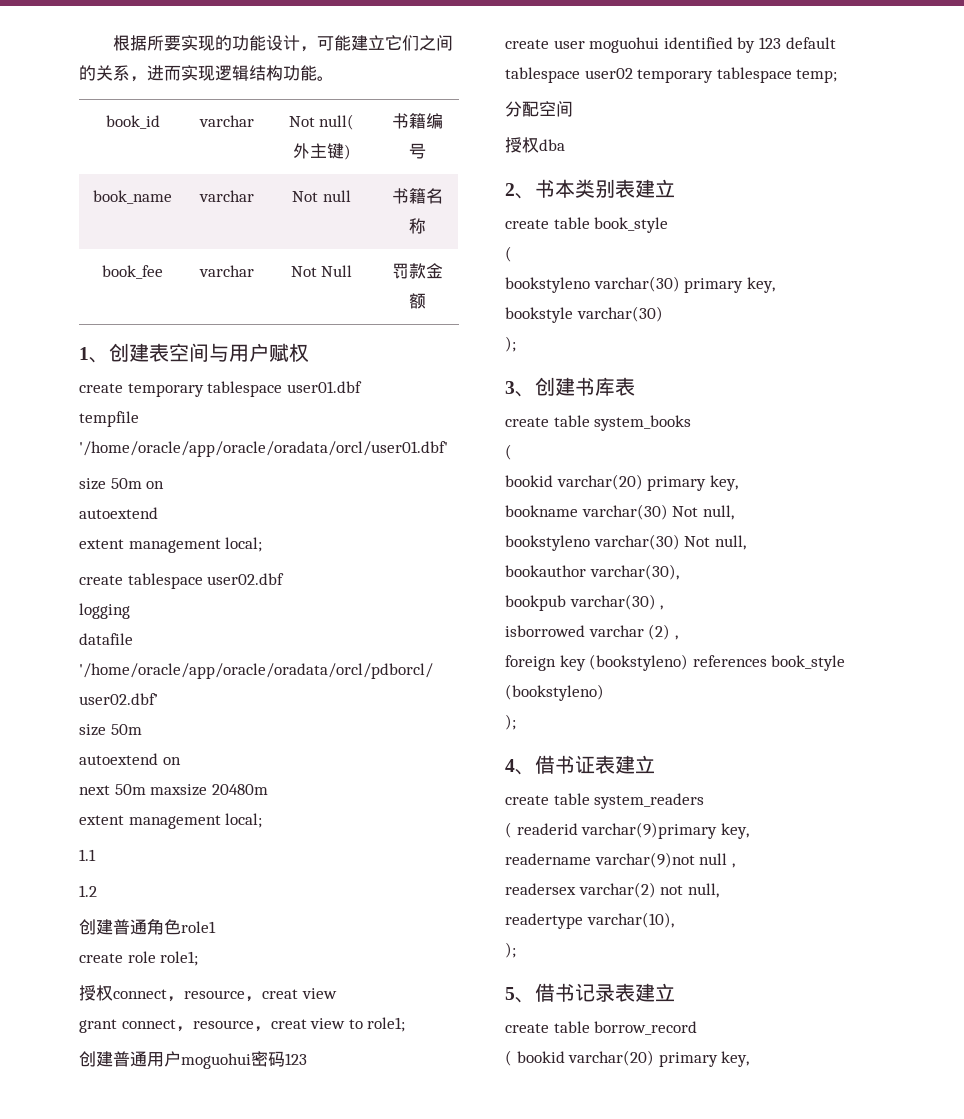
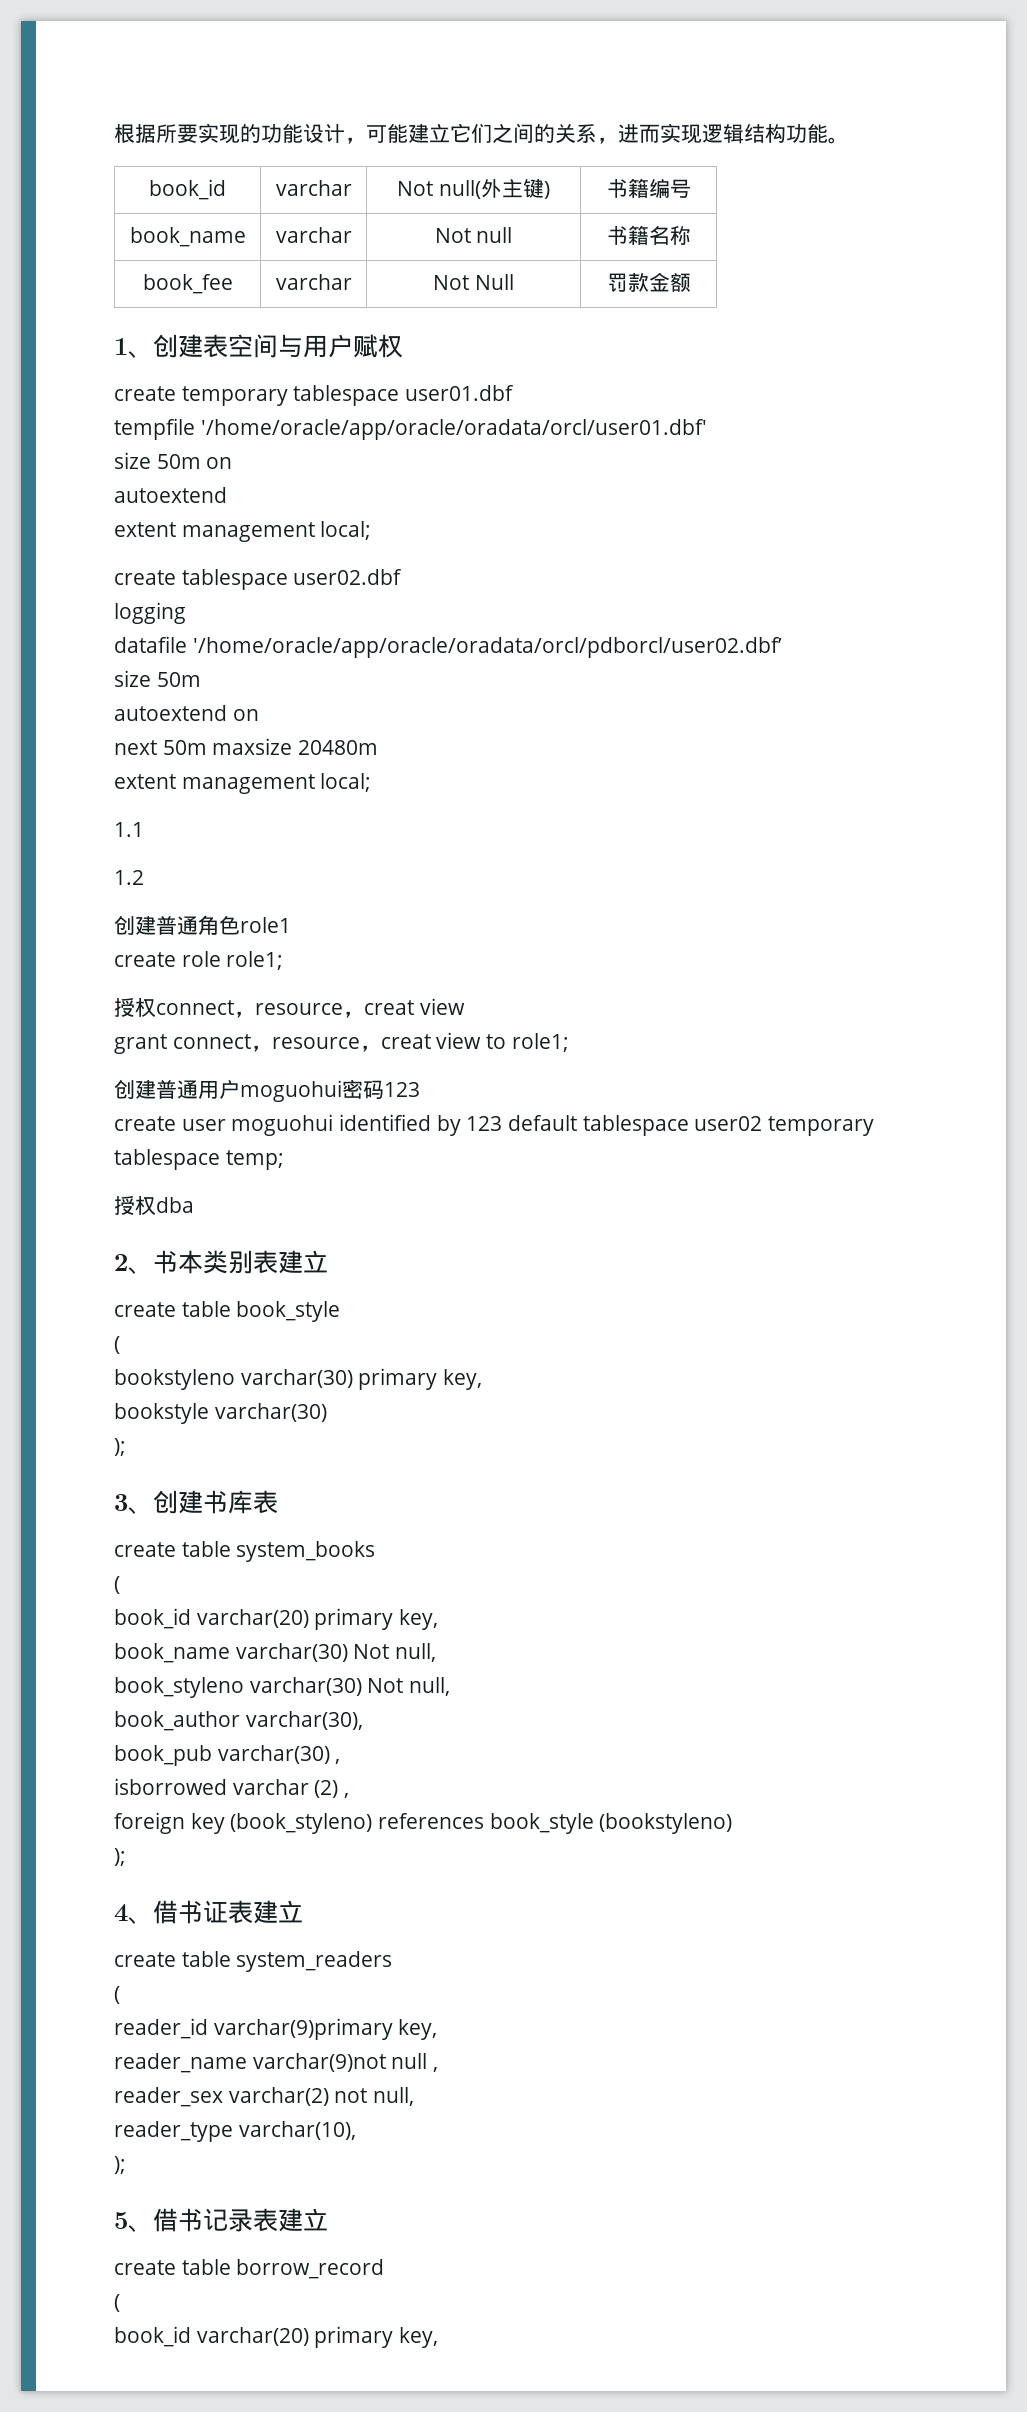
- 分配空间
  create table system_books
  (
- bookid varchar(20) primary key,
+ book_id varchar(20) primary key,
- bookname varchar(30) Not null,
- bookstyleno varchar(30) Not null,
- bookauthor varchar(30),
+ book_name varchar(30) Not null,
+ book_styleno varchar(30) Not null,
+ book_author varchar(30),
- bookpub varchar(30) ,
+ book_pub varchar(30) ,
- foreign key (bookstyleno) references book_style (bookstyleno)
+ foreign key (book_styleno) references book_style (bookstyleno)
  create table system_readers
- ( readerid varchar(9)primary key,
+ (
+ reader_id varchar(9)primary key,
- readername varchar(9)not null ,
+ reader_name varchar(9)not null ,
- readersex varchar(2) not null,
+ reader_sex varchar(2) not null,
- readertype varchar(10),
+ reader_type varchar(10),
  create table borrow_record
- ( bookid varchar(20) primary key,
+ (
+ book_id varchar(20) primary key,

